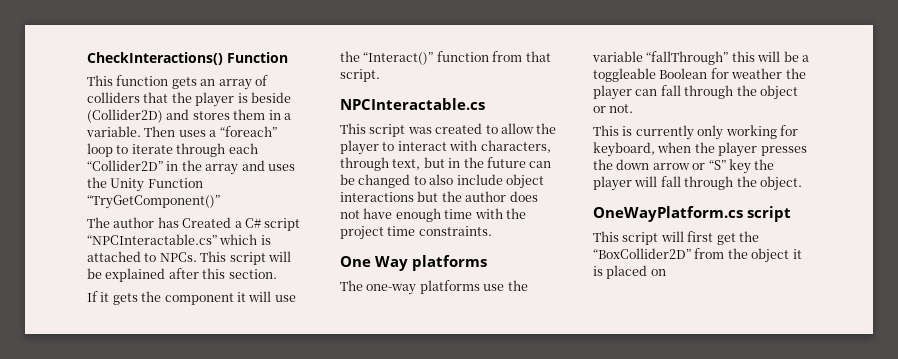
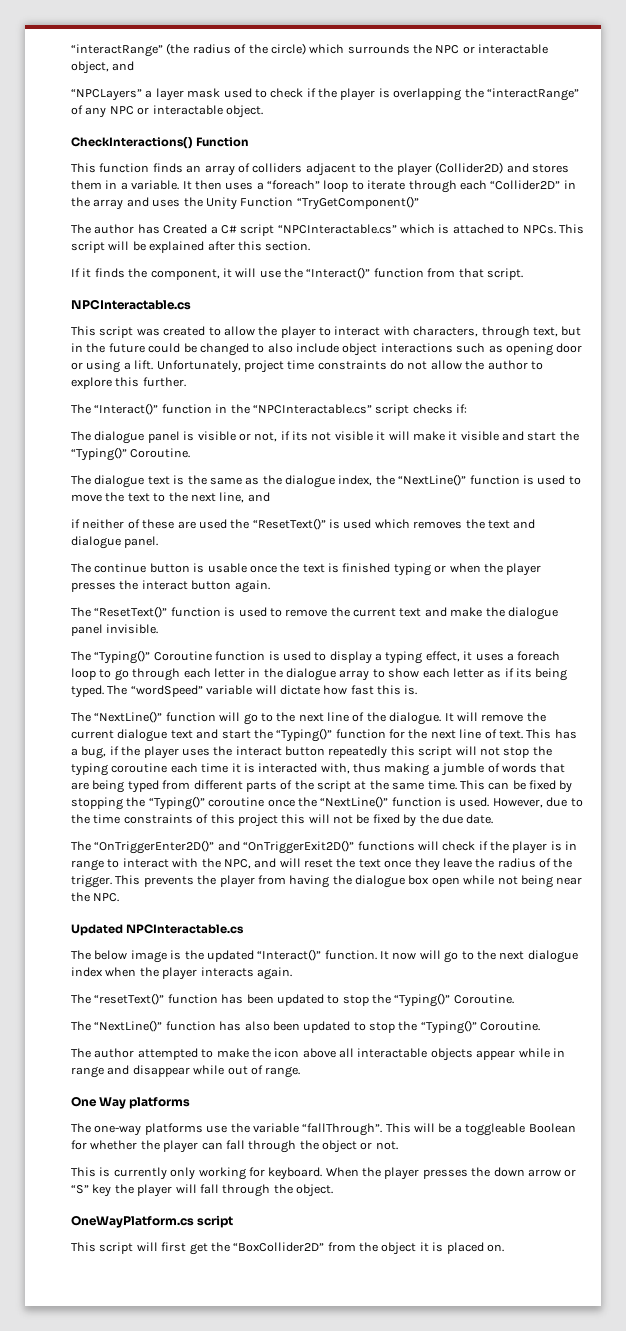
+ “interactRange” (the radius of the circle) which surrounds the NPC or interactable object, and
+ “NPCLayers” a layer mask used to check if the player is overlapping the “interactRange” of any NPC or interactable object.
- This function gets an array of colliders that the player is beside (Collider2D) and stores them in a variable.
+ This function finds an array of colliders adjacent to the player (Collider2D) and stores them in a variable.
- Then uses a “foreach” loop to iterate through each “Collider2D” in the array and uses the Unity Function “TryGetComponent()”
+ It then uses a “foreach” loop to iterate through each “Collider2D” in the array and uses the Unity Function “TryGetComponent()”
- If it gets the component it will use the “Interact()” function from that script.
+ If it finds the component, it will use the “Interact()” function from that script.
- This script was created to allow the player to interact with characters, through text, but in the future can be changed to also include object interactions but the author does not have enough time with the project time constraints.
+ This script was created to allow the player to interact with characters, through text, but in the future could be changed to also include object interactions such as opening door or using a lift. Unfortunately, project time constraints do not allow the author to explore this further.
+ The “Interact()” function in the “NPCInteractable.cs” script checks if:
+ The dialogue panel is visible or not, if its not visible it will make it visible and start the “Typing()” Coroutine.
+ The dialogue text is the same as the dialogue index, the “NextLine()” function is used to move the text to the next line, and
+ if neither of these are used the “ResetText()” is used which removes the text and dialogue panel.
+ The continue button is usable once the text is finished typing or when the player presses the interact button again.
+ The “ResetText()” function is used to remove the current text and make the dialogue panel invisible.
+ The “Typing()” Coroutine function is used to display a typing effect, it uses a foreach loop to go through each letter in the dialogue array to show each letter as if its being typed. The “wordSpeed” variable will dictate how fast this is.
+ The “NextLine()” function will go to the next line of the dialogue. It will remove the current dialogue text and start the “Typing()” function for the next line of text. This has a bug, if the player uses the interact button repeatedly this script will not stop the typing coroutine each time it is interacted with, thus making a jumble of words that are being typed from different parts of the script at the same time. This can be fixed by stopping the “Typing()” coroutine once the “NextLine()” function is used. However, due to the time constraints of this project this will not be fixed by the due date.
+ The “OnTriggerEnter2D()” and “OnTriggerExit2D()” functions will check if the player is in range to interact with the NPC, and will reset the text once they leave the radius of the trigger. This prevents the player from having the dialogue box open while not being near the NPC.
+ Updated NPCInteractable.cs
+ The below image is the updated “Interact()” function. It now will go to the next dialogue index when the player interacts again.
+ The “resetText()” function has been updated to stop the “Typing()” Coroutine.
+ The “NextLine()” function has also been updated to stop the “Typing()” Coroutine.
+ The author attempted to make the icon above all interactable objects appear while in range and disappear while out of range.
- The one-way platforms use the variable “fallThrough” this will be a toggleable Boolean for weather the player can fall through the object or not.
+ The one-way platforms use the variable “fallThrough”. This will be a toggleable Boolean for whether the player can fall through the object or not.
- This is currently only working for keyboard, when the player presses the down arrow or “S” key the player will fall through the object.
+ This is currently only working for keyboard. When the player presses the down arrow or “S” key the player will fall through the object.
- This script will first get the “BoxCollider2D” from the object it is placed on
+ This script will first get the “BoxCollider2D” from the object it is placed on.

